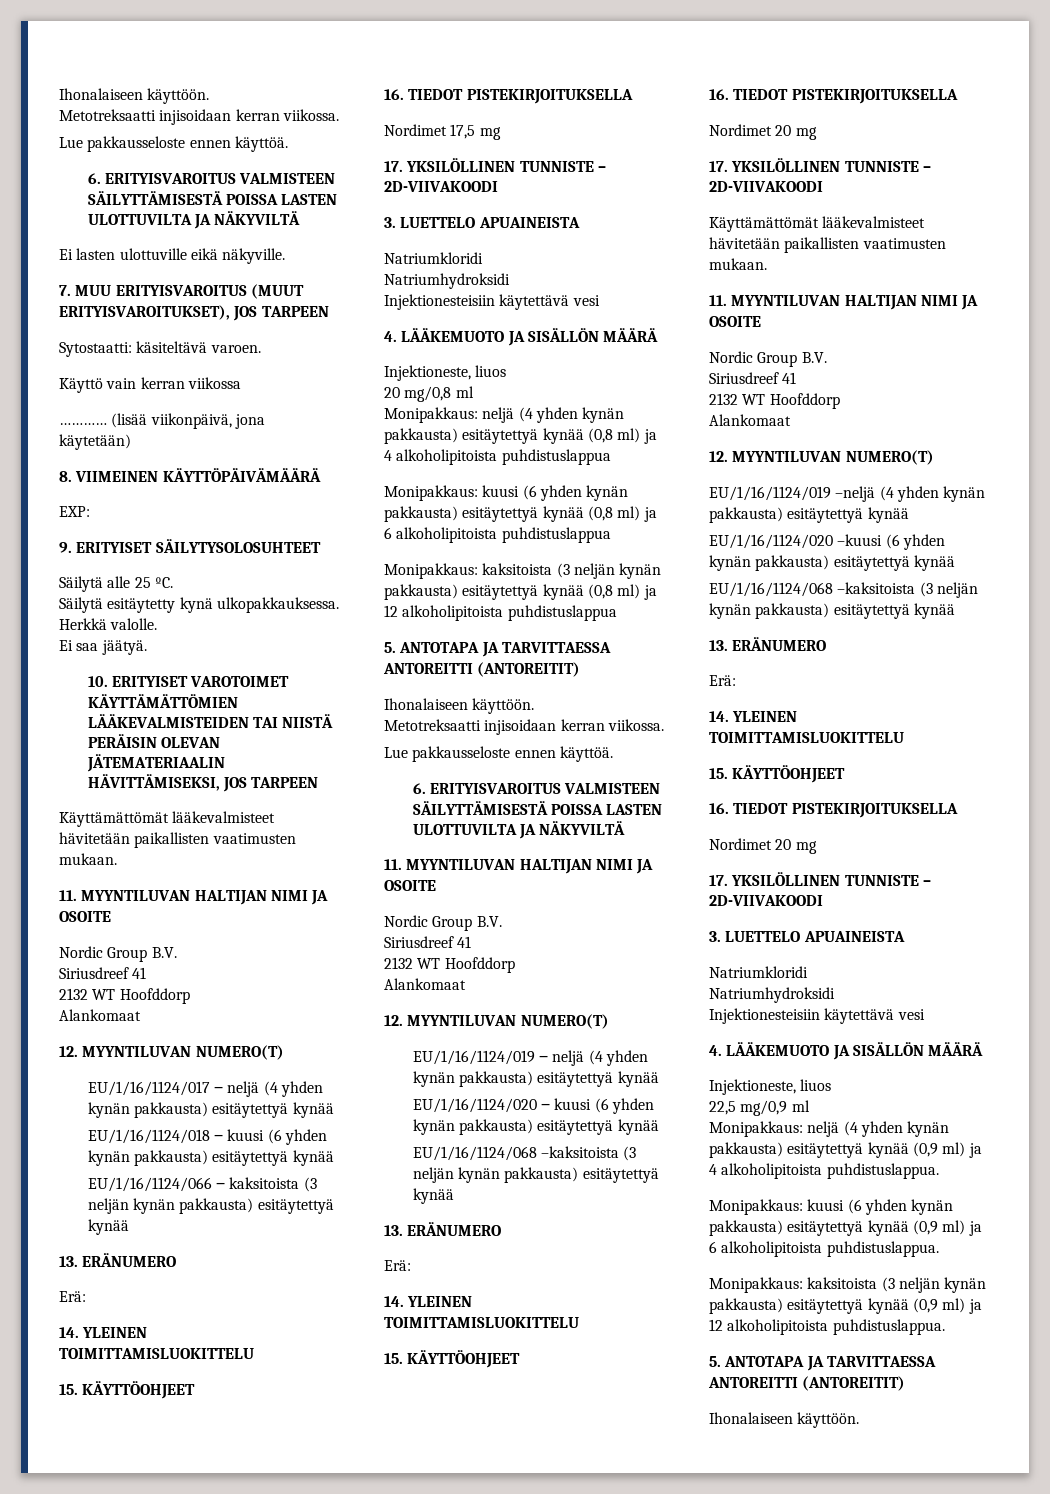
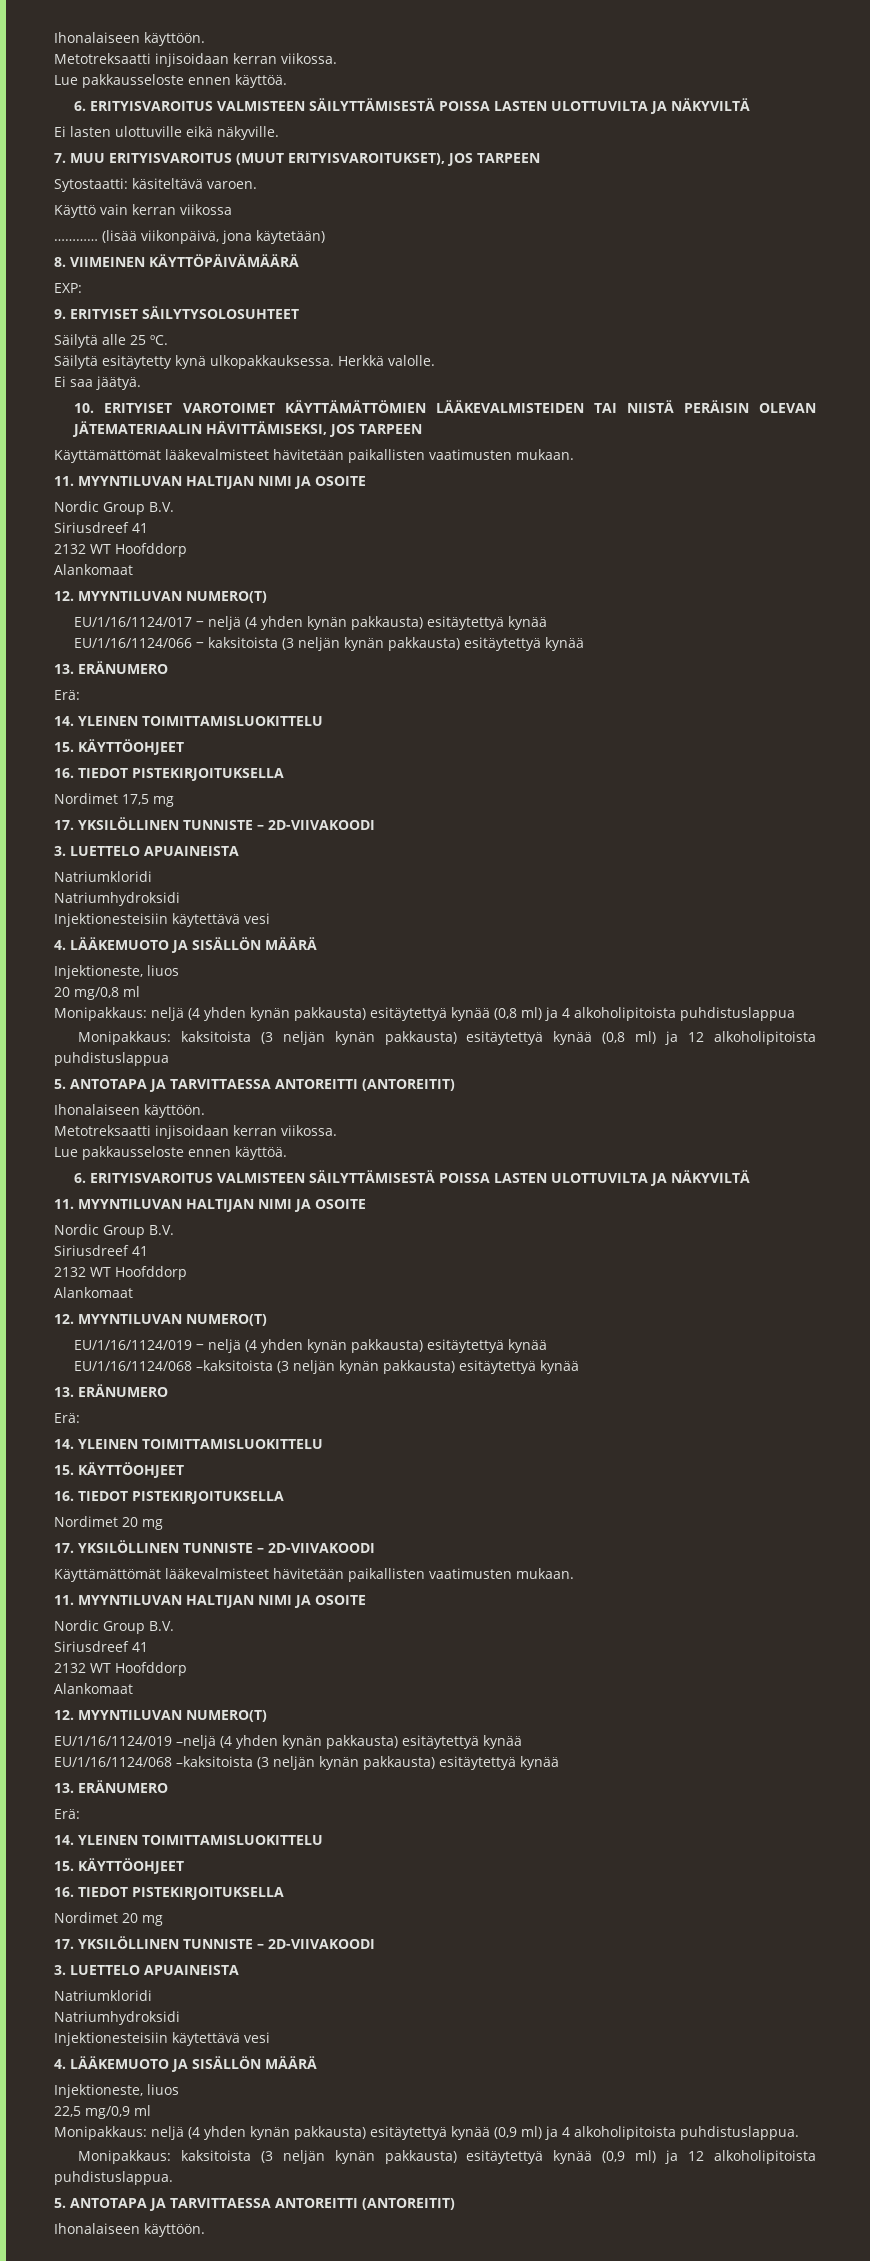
- EU/1/16/1124/018 ‒ kuusi (6 yhden kynän pakkausta) esitäytettyä kynää
- Monipakkaus: kuusi (6 yhden kynän pakkausta) esitäytettyä kynää (0,8 ml) ja 6 alkoholipitoista puhdistuslappua
- EU/1/16/1124/020 ‒ kuusi (6 yhden kynän pakkausta) esitäytettyä kynää
- EU/1/16/1124/020 –kuusi (6 yhden kynän pakkausta) esitäytettyä kynää
- Monipakkaus: kuusi (6 yhden kynän pakkausta) esitäytettyä kynää (0,9 ml) ja 6 alkoholipitoista puhdistuslappua.

